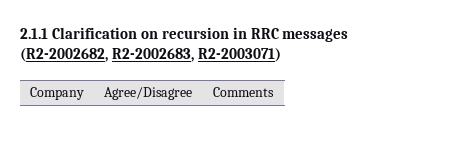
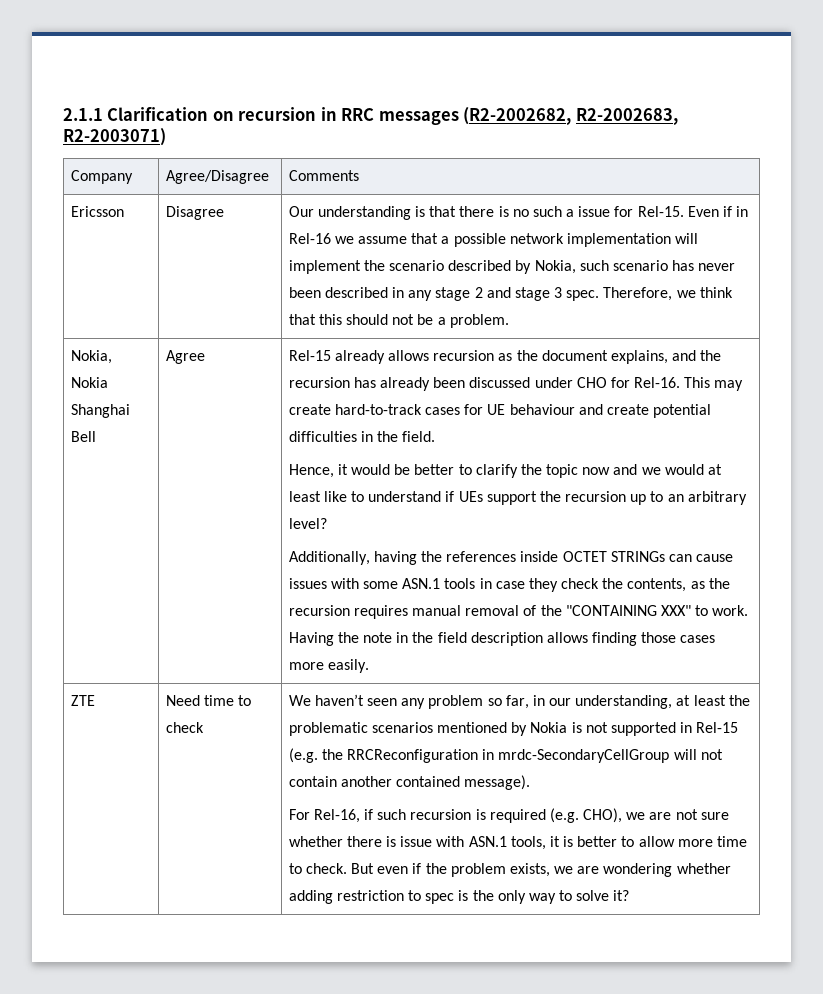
+ Ericsson | Disagree | Our understanding is that there is no such a issue for Rel-15. Even if in Rel-16 we assume that a possible network implementation will implement the scenario described by Nokia, such scenario has never been described in any stage 2 and stage 3 spec. Therefore, we think that this should not be a problem.
+ Nokia, Nokia Shanghai Bell | Agree | Rel-15 already allows recursion as the document explains, and the recursion has already been discussed under CHO for Rel-16. This may create hard-to-track cases for UE behaviour and create potential difficulties in the field.
+ Hence, it would be better to clarify the topic now and we would at least like to understand if UEs support the recursion up to an arbitrary level?
+ Additionally, having the references inside OCTET STRINGs can cause issues with some ASN.1 tools in case they check the contents, as the recursion requires manual removal of the "CONTAINING XXX" to work. Having the note in the field description allows finding those cases more easily.
+ ZTE | Need time to check | We haven’t seen any problem so far, in our understanding, at least the problematic scenarios mentioned by Nokia is not supported in Rel-15 (e.g. the RRCReconfiguration in mrdc-SecondaryCellGroup will not contain another contained message).
+ For Rel-16, if such recursion is required (e.g. CHO), we are not sure whether there is issue with ASN.1 tools, it is better to allow more time to check. But even if the problem exists, we are wondering whether adding restriction to spec is the only way to solve it?

